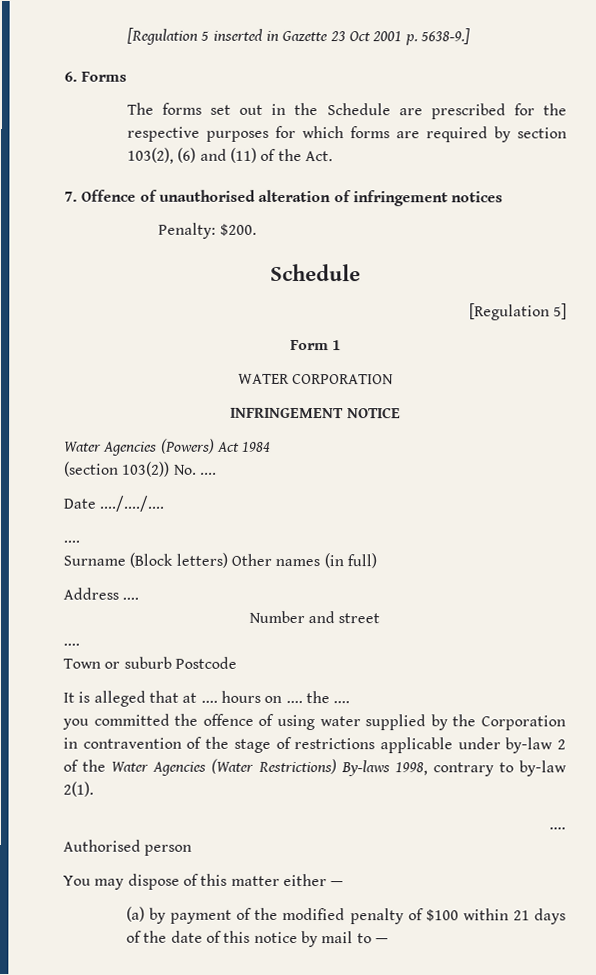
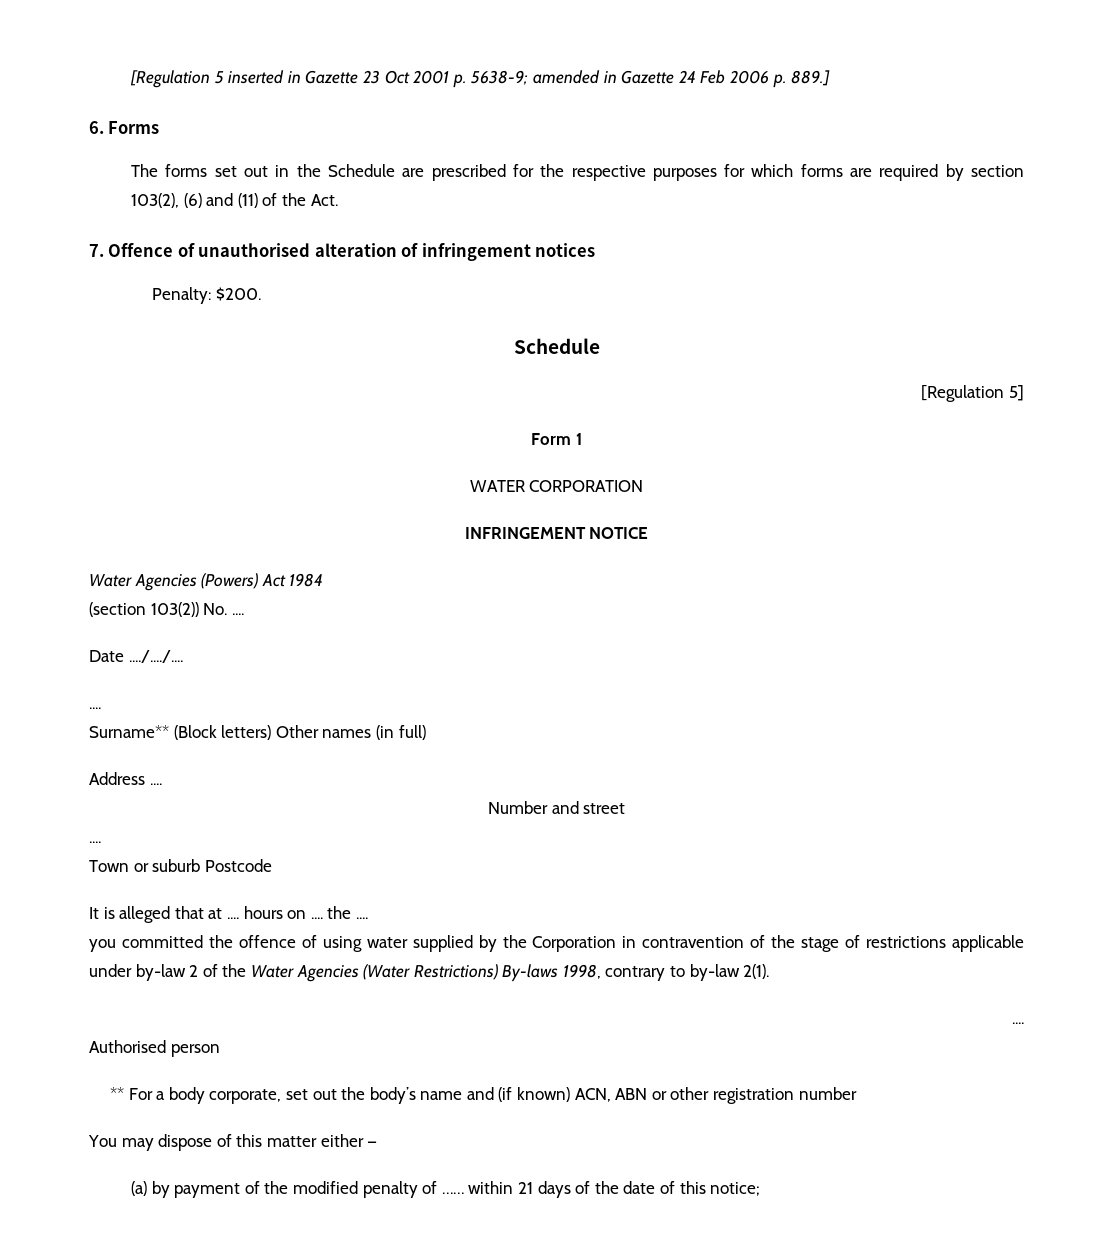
- [Regulation 5 inserted in Gazette 23 Oct 2001 p. 5638-9.]
+ [Regulation 5 inserted in Gazette 23 Oct 2001 p. 5638-9; amended in Gazette 24 Feb 2006 p. 889.]
- Surname (Block letters) Other names (in full)
+ Surname** (Block letters) Other names (in full)
+ ** For a body corporate, set out the body’s name and (if known) ACN, ABN or other registration number
- (a) by payment of the modified penalty of $100 within 21 days of the date of this notice by mail to —
+ (a) by payment of the modified penalty of …… within 21 days of the date of this notice;

